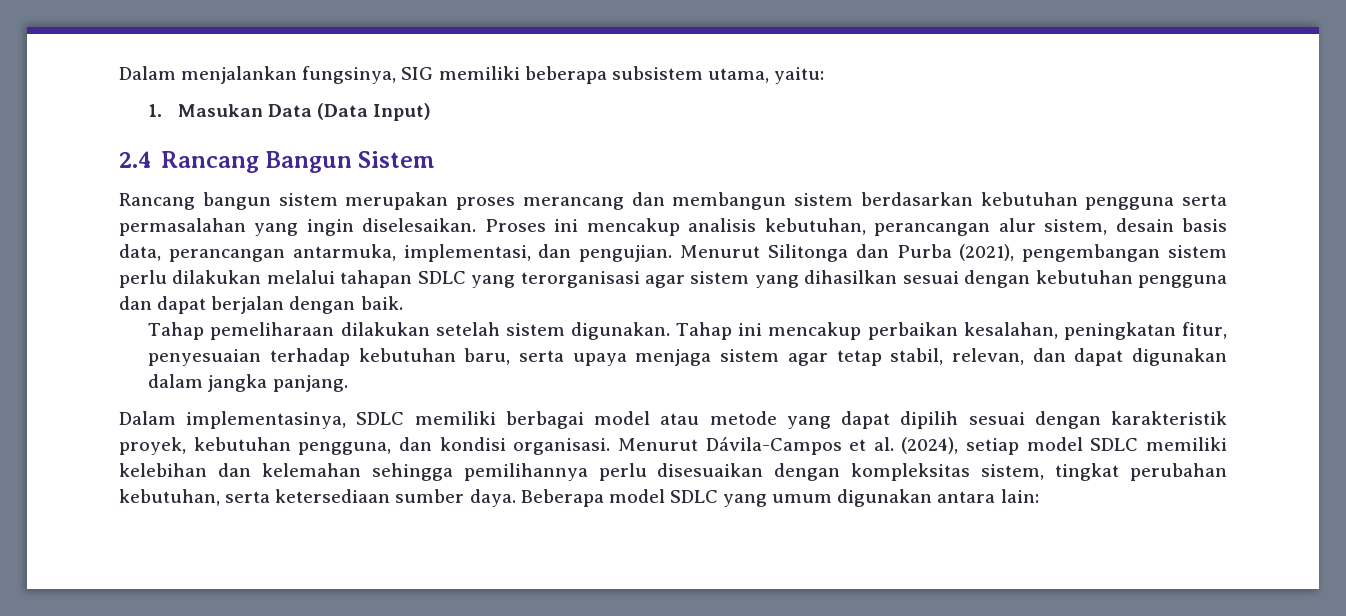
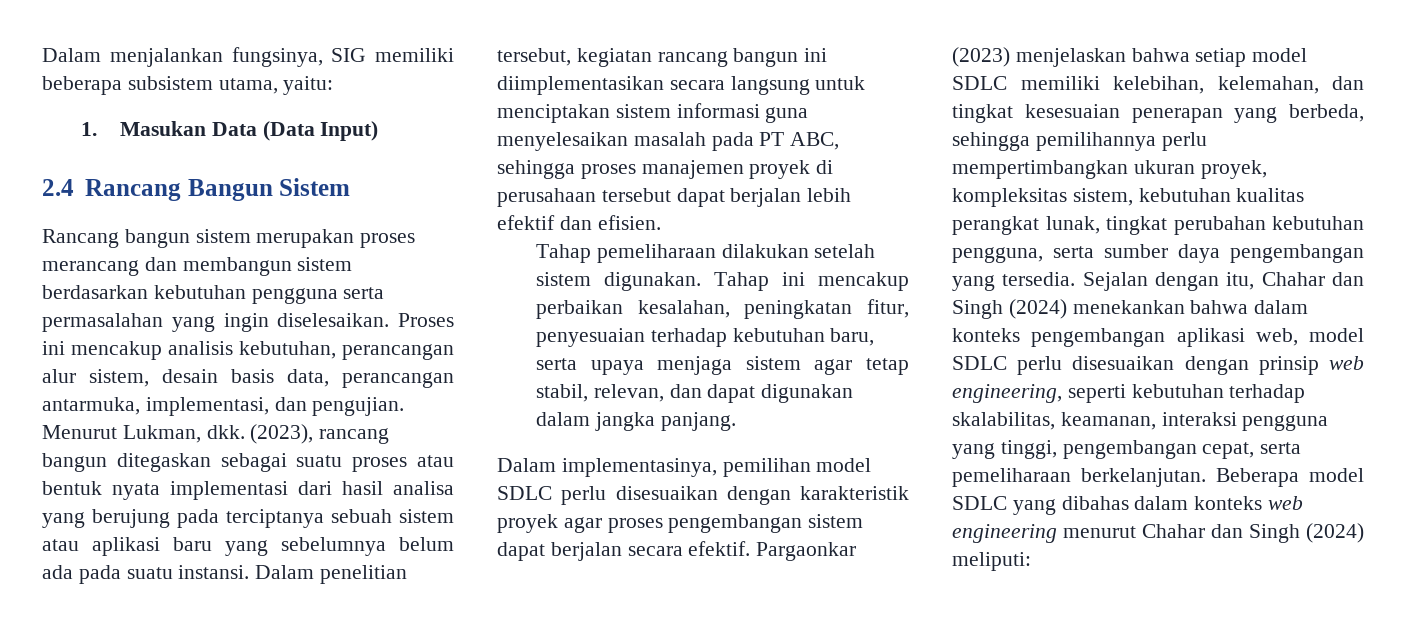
- Menurut Silitonga dan Purba (2021), pengembangan sistem perlu dilakukan melalui tahapan SDLC yang terorganisasi agar sistem yang dihasilkan sesuai dengan kebutuhan pengguna dan dapat berjalan dengan baik.
+ Menurut Lukman, dkk. (2023), rancang bangun ditegaskan sebagai suatu proses atau bentuk nyata implementasi dari hasil analisa yang berujung pada terciptanya sebuah sistem atau aplikasi baru yang sebelumnya belum ada pada suatu instansi. Dalam penelitian tersebut, kegiatan rancang bangun ini diimplementasikan secara langsung untuk menciptakan sistem informasi guna menyelesaikan masalah pada PT ABC, sehingga proses manajemen proyek di perusahaan tersebut dapat berjalan lebih efektif dan efisien.
- Dalam implementasinya, SDLC memiliki berbagai model atau metode yang dapat dipilih sesuai dengan karakteristik proyek, kebutuhan pengguna, dan kondisi organisasi. Menurut Dávila-Campos et al. (2024), setiap model SDLC memiliki kelebihan dan kelemahan sehingga pemilihannya perlu disesuaikan dengan kompleksitas sistem, tingkat perubahan kebutuhan, serta ketersediaan sumber daya. Beberapa model SDLC yang umum digunakan antara lain:
+ Dalam implementasinya, pemilihan model SDLC perlu disesuaikan dengan karakteristik proyek agar proses pengembangan sistem dapat berjalan secara efektif. Pargaonkar (2023) menjelaskan bahwa setiap model SDLC memiliki kelebihan, kelemahan, dan tingkat kesesuaian penerapan yang berbeda, sehingga pemilihannya perlu mempertimbangkan ukuran proyek, kompleksitas sistem, kebutuhan kualitas perangkat lunak, tingkat perubahan kebutuhan pengguna, serta sumber daya pengembangan yang tersedia. Sejalan dengan itu, Chahar dan Singh (2024) menekankan bahwa dalam konteks pengembangan aplikasi web, model SDLC perlu disesuaikan dengan prinsip web engineering, seperti kebutuhan terhadap skalabilitas, keamanan, interaksi pengguna yang tinggi, pengembangan cepat, serta pemeliharaan berkelanjutan. Beberapa model SDLC yang dibahas dalam konteks web engineering menurut Chahar dan Singh (2024) meliputi:

